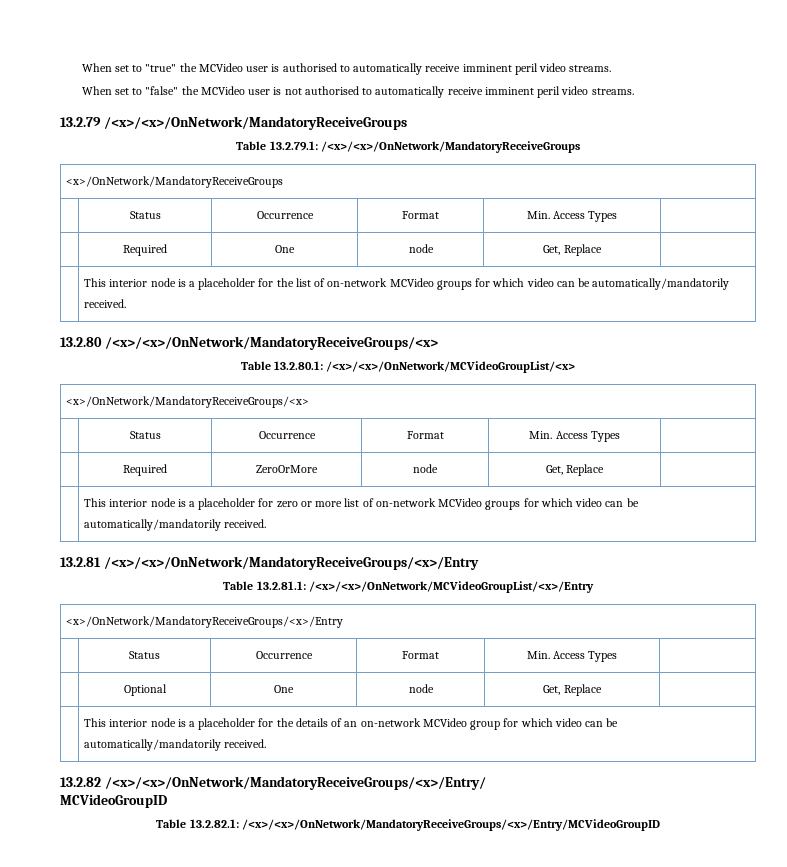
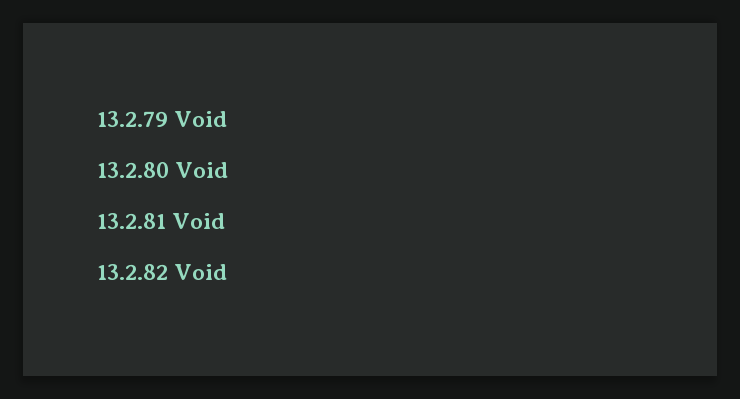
- When set to "true" the MCVideo user is authorised to automatically receive imminent peril video streams.
- When set to "false" the MCVideo user is not authorised to automatically receive imminent peril video streams.
- 13.2.79 /<x>/<x>/OnNetwork/MandatoryReceiveGroups
- Table 13.2.79.1: /<x>/<x>/OnNetwork/MandatoryReceiveGroups
- <x>/OnNetwork/MandatoryReceiveGroups
- | Status | Occurrence | Format | Min. Access Types |
- | Required | One | node | Get, Replace |
- | This interior node is a placeholder for the list of on-network MCVideo groups for which video can be automatically/mandatorily received.
- 13.2.80 /<x>/<x>/OnNetwork/MandatoryReceiveGroups/<x>
- Table 13.2.80.1: /<x>/<x>/OnNetwork/MCVideoGroupList/<x>
- <x>/OnNetwork/MandatoryReceiveGroups/<x>
- | Status | Occurrence | Format | Min. Access Types |
- | Required | ZeroOrMore | node | Get, Replace |
- | This interior node is a placeholder for zero or more list of on-network MCVideo groups for which video can be automatically/mandatorily received.
- 13.2.81 /<x>/<x>/OnNetwork/MandatoryReceiveGroups/<x>/Entry
- Table 13.2.81.1: /<x>/<x>/OnNetwork/MCVideoGroupList/<x>/Entry
- <x>/OnNetwork/MandatoryReceiveGroups/<x>/Entry
- | Status | Occurrence | Format | Min. Access Types |
- | Optional | One | node | Get, Replace |
- | This interior node is a placeholder for the details of an on-network MCVideo group for which video can be automatically/mandatorily received.
- 13.2.82 /<x>/<x>/OnNetwork/MandatoryReceiveGroups/<x>/Entry/
- MCVideoGroupID
- Table 13.2.82.1: /<x>/<x>/OnNetwork/MandatoryReceiveGroups/<x>/Entry/MCVideoGroupID
+ 13.2.79 Void
+ 13.2.80 Void
+ 13.2.81 Void
+ 13.2.82 Void

